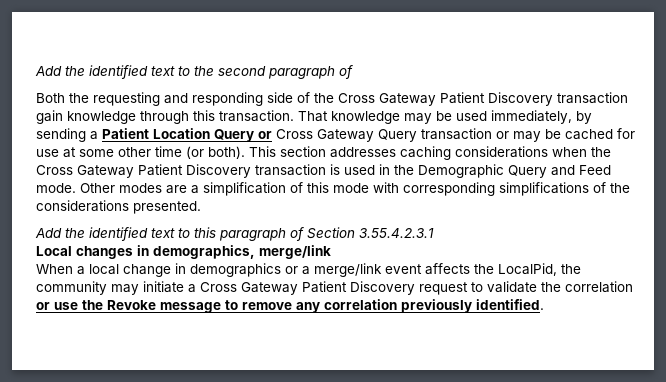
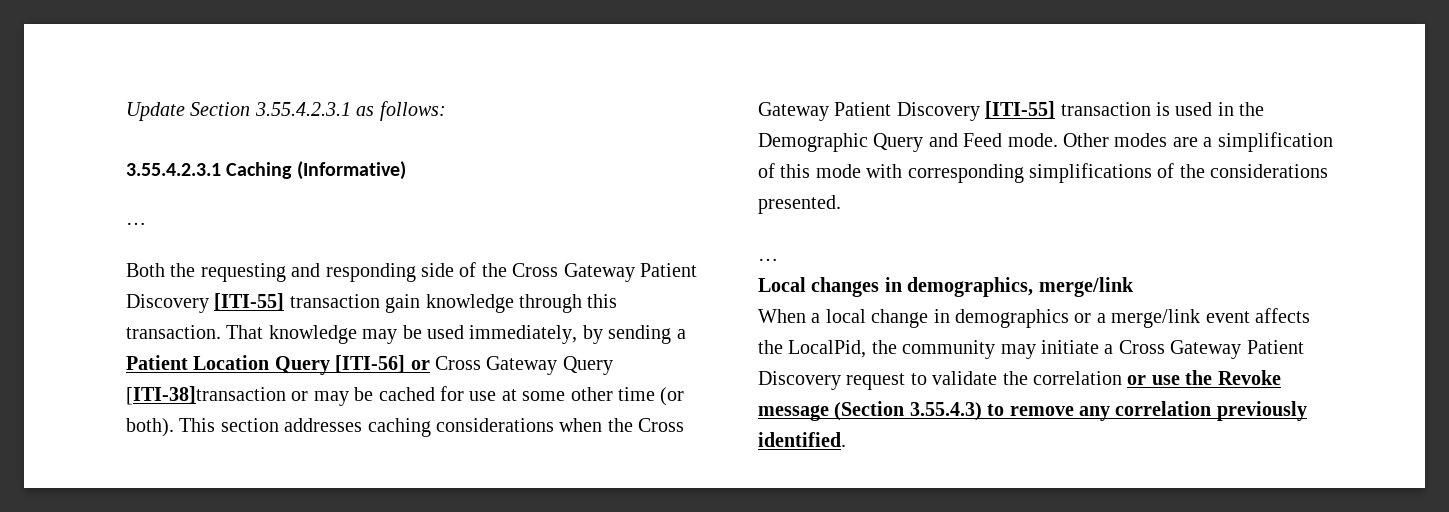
- Add the identified text to the second paragraph of
+ Update Section 3.55.4.2.3.1 as follows:
+ 3.55.4.2.3.1 Caching (Informative)
+ …
- Both the requesting and responding side of the Cross Gateway Patient Discovery transaction gain knowledge through this transaction.
+ Both the requesting and responding side of the Cross Gateway Patient Discovery [ITI-55] transaction gain knowledge through this transaction.
- That knowledge may be used immediately, by sending a Patient Location Query or Cross Gateway Query transaction or may be cached for use at some other time (or both).
+ That knowledge may be used immediately, by sending a Patient Location Query [ITI-56] or Cross Gateway Query [ITI-38]transaction or may be cached for use at some other time (or both).
- This section addresses caching considerations when the Cross Gateway Patient Discovery transaction is used in the Demographic Query and Feed mode.
+ This section addresses caching considerations when the Cross Gateway Patient Discovery [ITI-55] transaction is used in the Demographic Query and Feed mode.
  Other modes are a simplification of this mode with corresponding simplifications of the considerations presented.
- Add the identified text to this paragraph of Section 3.55.4.2.3.1
+ …
- When a local change in demographics or a merge/link event affects the LocalPid, the community may initiate a Cross Gateway Patient Discovery request to validate the correlation or use the Revoke message to remove any correlation previously identified.
+ When a local change in demographics or a merge/link event affects the LocalPid, the community may initiate a Cross Gateway Patient Discovery request to validate the correlation or use the Revoke message (Section 3.55.4.3) to remove any correlation previously identified.

